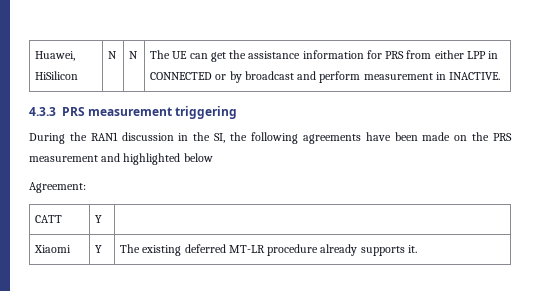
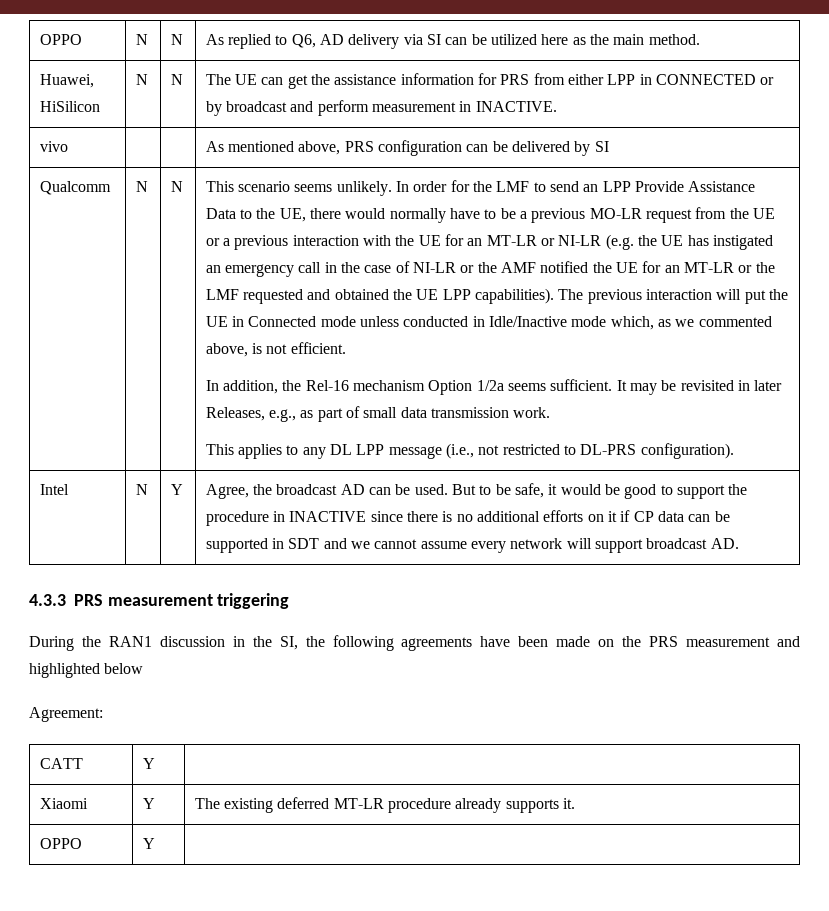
+ OPPO | N | N | As replied to Q6, AD delivery via SI can be utilized here as the main method.
+ vivo | | | As mentioned above, PRS configuration can be delivered by SI
+ Qualcomm | N | N | This scenario seems unlikely. In order for the LMF to send an LPP Provide Assistance Data to the UE, there would normally have to be a previous MO-LR request from the UE or a previous interaction with the UE for an MT-LR or NI-LR (e.g. the UE has instigated an emergency call in the case of NI-LR or the AMF notified the UE for an MT-LR or the LMF requested and obtained the UE LPP capabilities). The previous interaction will put the UE in Connected mode unless conducted in Idle/Inactive mode which, as we commented above, is not efficient.
+ In addition, the Rel-16 mechanism Option 1/2a seems sufficient. It may be revisited in later Releases, e.g., as part of small data transmission work.
+ This applies to any DL LPP message (i.e., not restricted to DL-PRS configuration).
+ Intel | N | Y | Agree, the broadcast AD can be used. But to be safe, it would be good to support the procedure in INACTIVE since there is no additional efforts on it if CP data can be supported in SDT and we cannot assume every network will support broadcast AD.
+ OPPO | Y |

